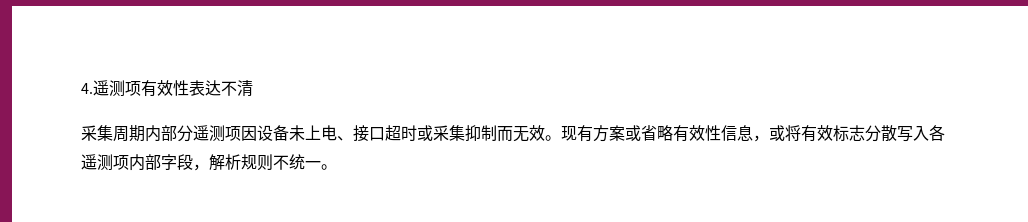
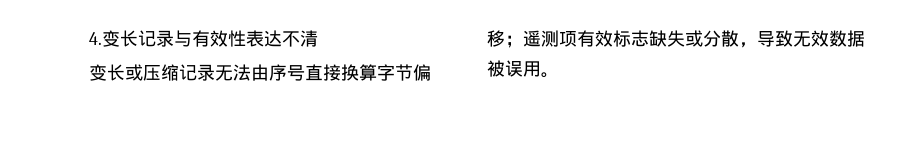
- 4.遥测项有效性表达不清
+ 4.变长记录与有效性表达不清
- 采集周期内部分遥测项因设备未上电、接口超时或采集抑制而无效。现有方案或省略有效性信息，或将有效标志分散写入各遥测项内部字段，解析规则不统一。
+ 变长或压缩记录无法由序号直接换算字节偏移；遥测项有效标志缺失或分散，导致无效数据被误用。

